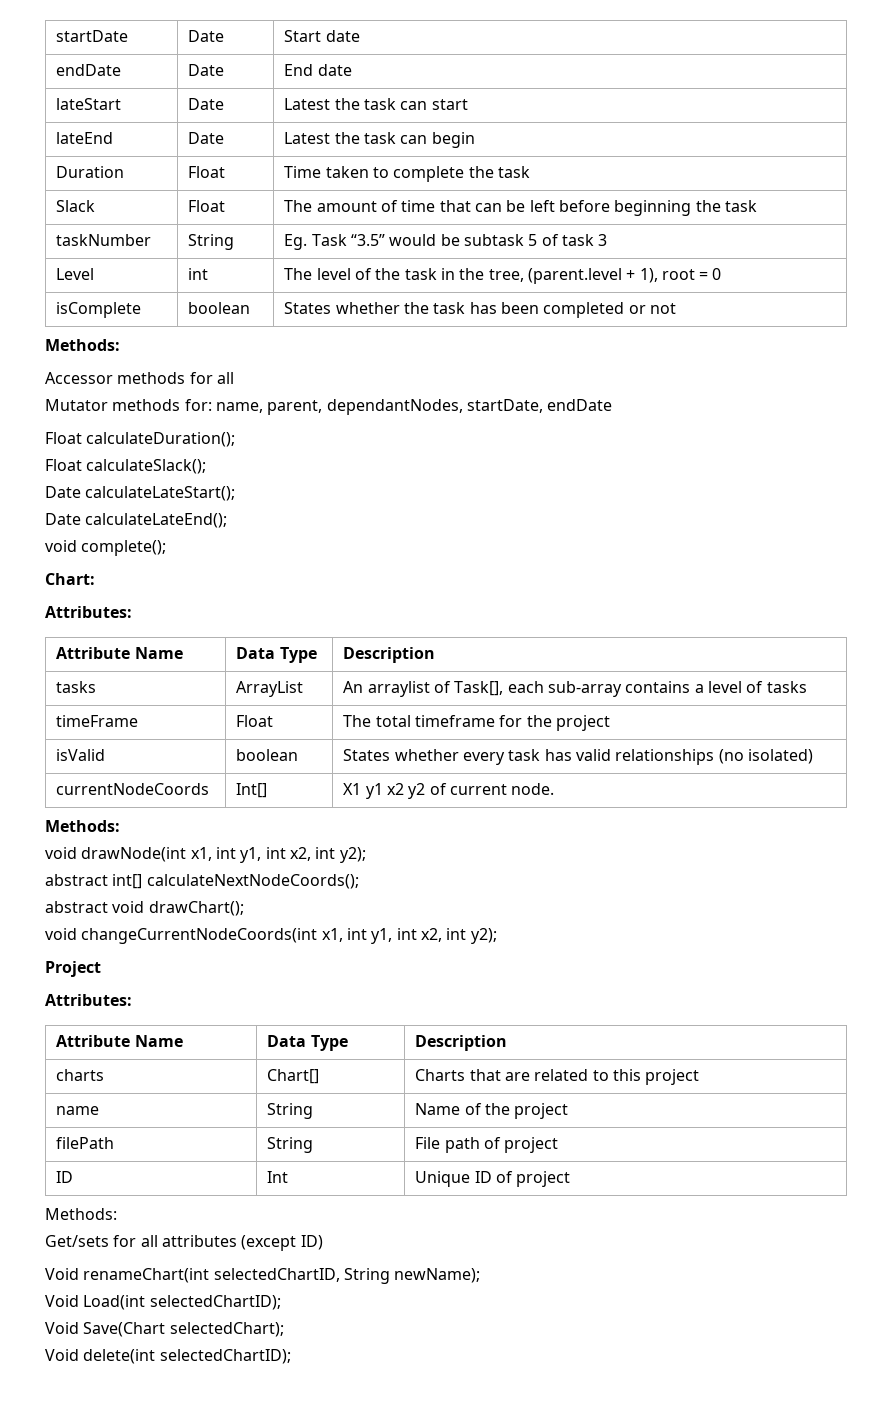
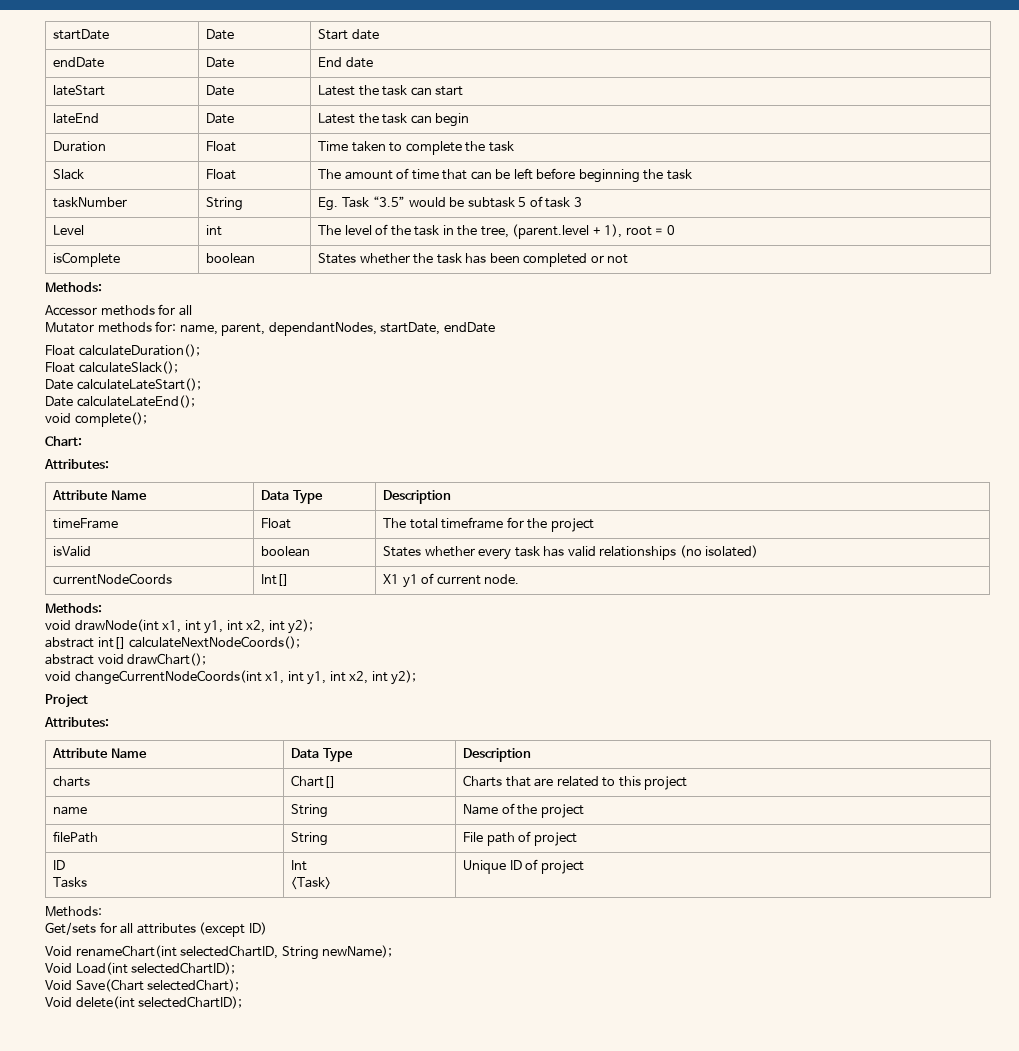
- tasks | ArrayList | An arraylist of Task[], each sub-array contains a level of tasks
- currentNodeCoords | Int[] | X1 y1 x2 y2 of current node.
+ currentNodeCoords | Int[] | X1 y1 of current node.
  filePath | String | File path of project
- ID | Int | Unique ID of project
+ ID
+ Tasks | Int
+ <Task> | Unique ID of project

